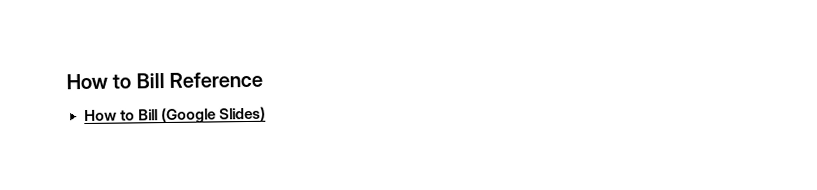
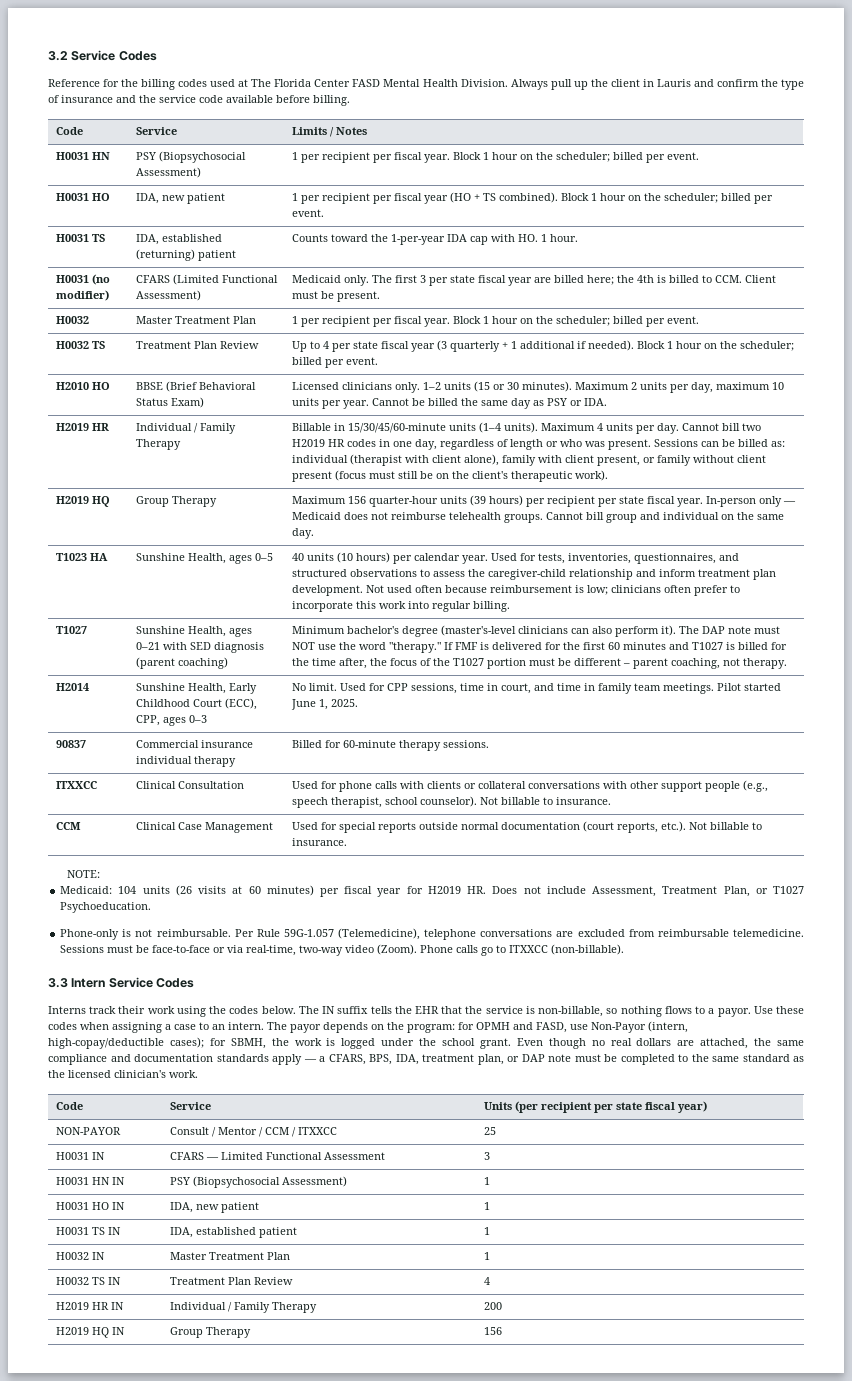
- How to Bill Reference
- How to Bill (Google Slides)
+ 3.2 Service Codes
+ Reference for the billing codes used at The Florida Center FASD Mental Health Division. Always pull up the client in Lauris and confirm the type of insurance and the service code available before billing.
+ Code | Service | Limits / Notes
+ H0031 HN | PSY (Biopsychosocial Assessment) | 1 per recipient per fiscal year. Block 1 hour on the scheduler; billed per event.
+ H0031 HO | IDA, new patient | 1 per recipient per fiscal year (HO + TS combined). Block 1 hour on the scheduler; billed per event.
+ H0031 TS | IDA, established (returning) patient | Counts toward the 1-per-year IDA cap with HO. 1 hour.
+ H0031 (no modifier) | CFARS (Limited Functional Assessment) | Medicaid only. The first 3 per state fiscal year are billed here; the 4th is billed to CCM. Client must be present.
+ H0032 | Master Treatment Plan | 1 per recipient per fiscal year. Block 1 hour on the scheduler; billed per event.
+ H0032 TS | Treatment Plan Review | Up to 4 per state fiscal year (3 quarterly + 1 additional if needed). Block 1 hour on the scheduler; billed per event.
+ H2010 HO | BBSE (Brief Behavioral Status Exam) | Licensed clinicians only. 1–2 units (15 or 30 minutes). Maximum 2 units per day, maximum 10 units per year. Cannot be billed the same day as PSY or IDA.
+ H2019 HR | Individual / Family Therapy | Billable in 15/30/45/60-minute units (1–4 units). Maximum 4 units per day. Cannot bill two H2019 HR codes in one day, regardless of length or who was present. Sessions can be billed as: individual (therapist with client alone), family with client present, or family without client present (focus must still be on the client's therapeutic work).
+ H2019 HQ | Group Therapy | Maximum 156 quarter-hour units (39 hours) per recipient per state fiscal year. In-person only — Medicaid does not reimburse telehealth groups. Cannot bill group and individual on the same day.
+ T1023 HA | Sunshine Health, ages 0–5 | 40 units (10 hours) per calendar year. Used for tests, inventories, questionnaires, and structured observations to assess the caregiver-child relationship and inform treatment plan development. Not used often because reimbursement is low; clinicians often prefer to incorporate this work into regular billing.
+ T1027 | Sunshine Health, ages 0–21 with SED diagnosis (parent coaching) | Minimum bachelor's degree (master's-level clinicians can also perform it). The DAP note must NOT use the word "therapy." If FMF is delivered for the first 60 minutes and T1027 is billed for the time after, the focus of the T1027 portion must be different – parent coaching, not therapy.
+ H2014 | Sunshine Health, Early Childhood Court (ECC), CPP, ages 0–3 | No limit. Used for CPP sessions, time in court, and time in family team meetings. Pilot started June 1, 2025.
+ 90837 | Commercial insurance individual therapy | Billed for 60-minute therapy sessions.
+ ITXXCC | Clinical Consultation | Used for phone calls with clients or collateral conversations with other support people (e.g., speech therapist, school counselor). Not billable to insurance.
+ CCM | Clinical Case Management | Used for special reports outside normal documentation (court reports, etc.). Not billable to insurance.
+ NOTE:
+ Medicaid: 104 units (26 visits at 60 minutes) per fiscal year for H2019 HR. Does not include Assessment, Treatment Plan, or T1027 Psychoeducation.
+ Phone-only is not reimbursable. Per Rule 59G-1.057 (Telemedicine), telephone conversations are excluded from reimbursable telemedicine. Sessions must be face-to-face or via real-time, two-way video (Zoom). Phone calls go to ITXXCC (non-billable).
+ 3.3 Intern Service Codes
+ Interns track their work using the codes below. The IN suffix tells the EHR that the service is non-billable, so nothing flows to a payor. Use these codes when assigning a case to an intern. The payor depends on the program: for OPMH and FASD, use Non-Payor (intern, high-copay/deductible cases); for SBMH, the work is logged under the school grant. Even though no real dollars are attached, the same compliance and documentation standards apply — a CFARS, BPS, IDA, treatment plan, or DAP note must be completed to the same standard as the licensed clinician's work.
+ Code | Service | Units (per recipient per state fiscal year)
+ NON-PAYOR | Consult / Mentor / CCM / ITXXCC | 25
+ H0031 IN | CFARS — Limited Functional Assessment | 3
+ H0031 HN IN | PSY (Biopsychosocial Assessment) | 1
+ H0031 HO IN | IDA, new patient | 1
+ H0031 TS IN | IDA, established patient | 1
+ H0032 IN | Master Treatment Plan | 1
+ H0032 TS IN | Treatment Plan Review | 4
+ H2019 HR IN | Individual / Family Therapy | 200
+ H2019 HQ IN | Group Therapy | 156

